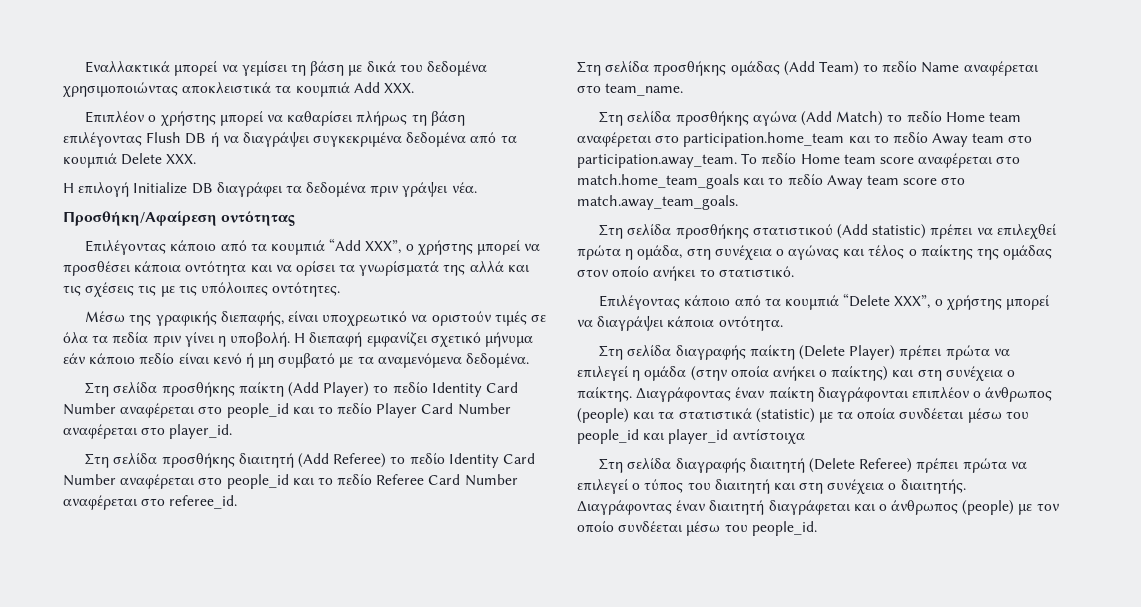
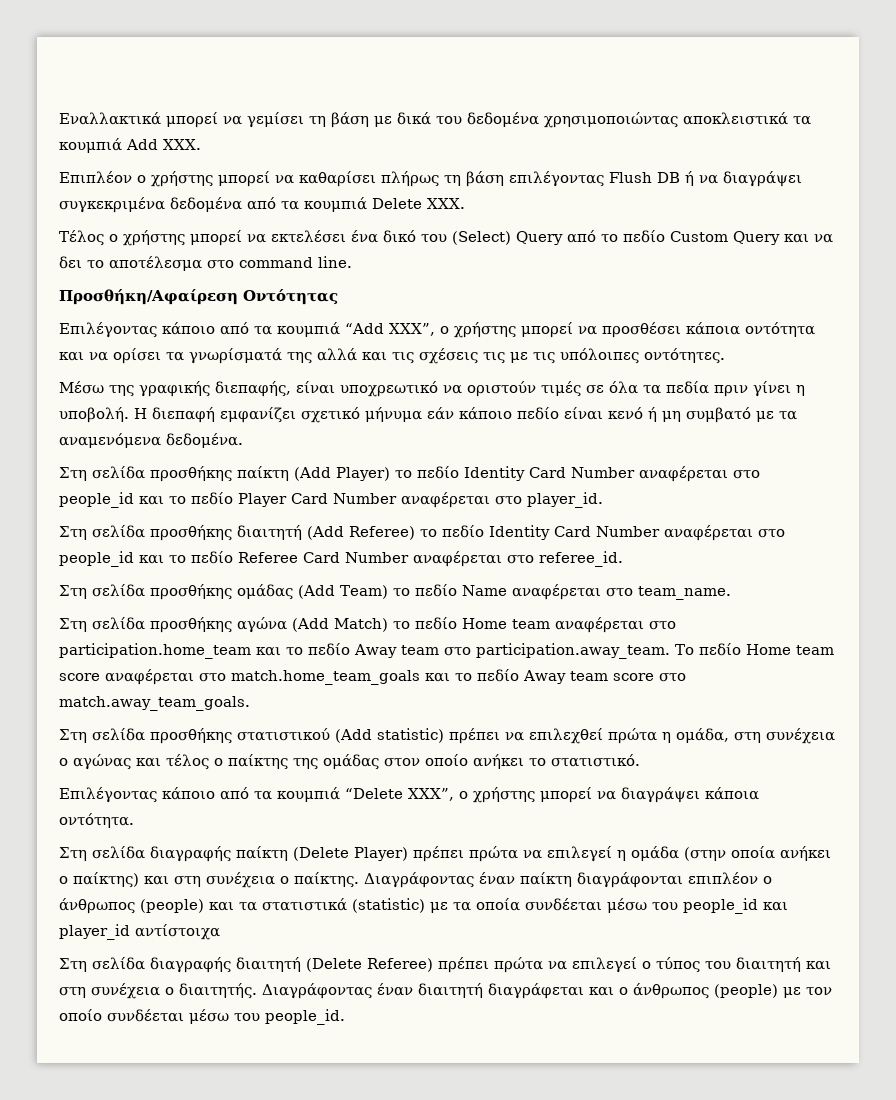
- Η επιλογή Initialize DB διαγράφει τα δεδομένα πριν γράψει νέα.
+ Tέλος ο χρήστης μπορεί να εκτελέσει ένα δικό του (Select) Query από το πεδίο Custom Query και να δει το αποτέλεσμα στο command line.
- Προσθήκη/Αφαίρεση οντότητας
+ Προσθήκη/Αφαίρεση Οντότητας

